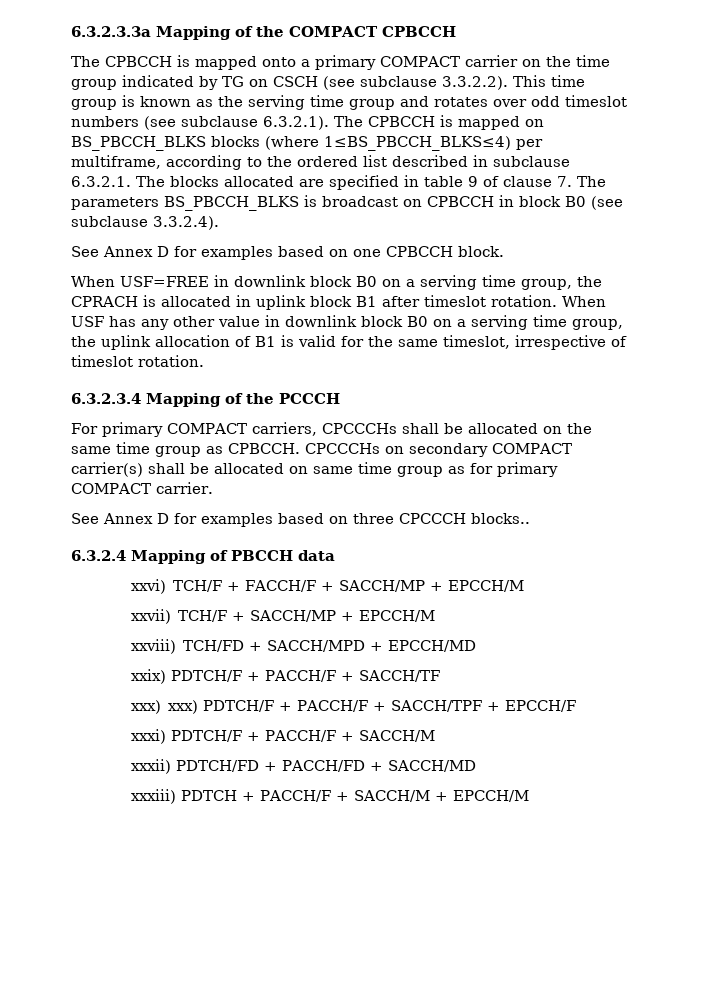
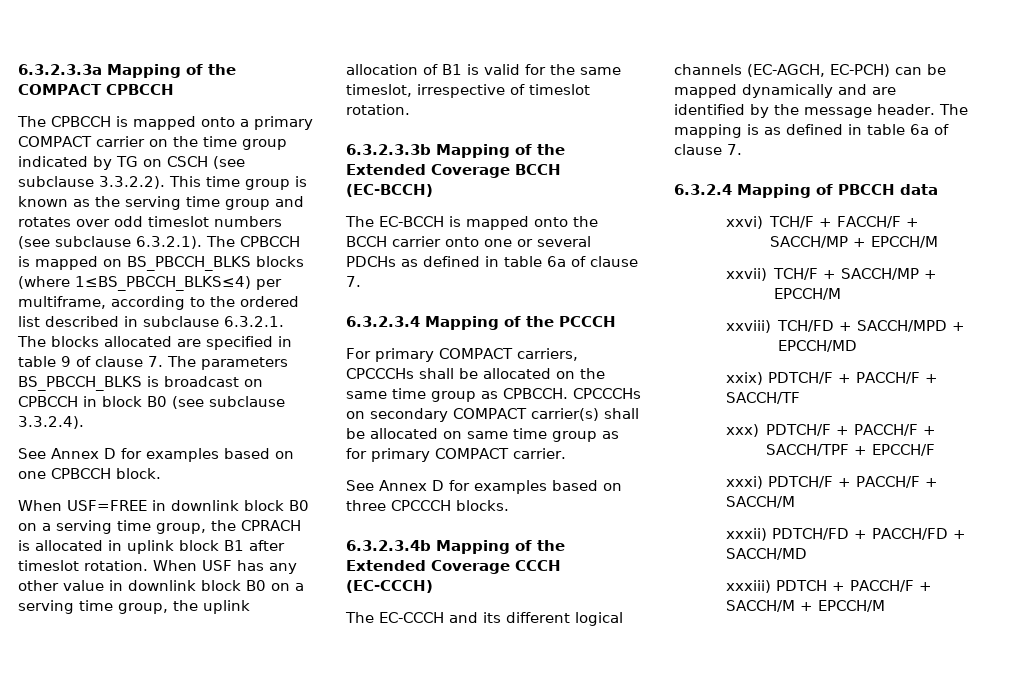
+ 6.3.2.3.3b Mapping of the Extended Coverage BCCH (EC-BCCH)
+ The EC-BCCH is mapped onto the BCCH carrier onto one or several PDCHs as defined in table 6a of clause 7.
- See Annex D for examples based on three CPCCCH blocks..
+ See Annex D for examples based on three CPCCCH blocks.
+ 6.3.2.3.4b Mapping of the Extended Coverage CCCH (EC-CCCH)
+ The EC-CCCH and its different logical channels (EC-AGCH, EC-PCH) can be mapped dynamically and are identified by the message header. The mapping is as defined in table 6a of clause 7.
- xxx) xxx) PDTCH/F + PACCH/F + SACCH/TPF + EPCCH/F
+ xxx) PDTCH/F + PACCH/F + SACCH/TPF + EPCCH/F

